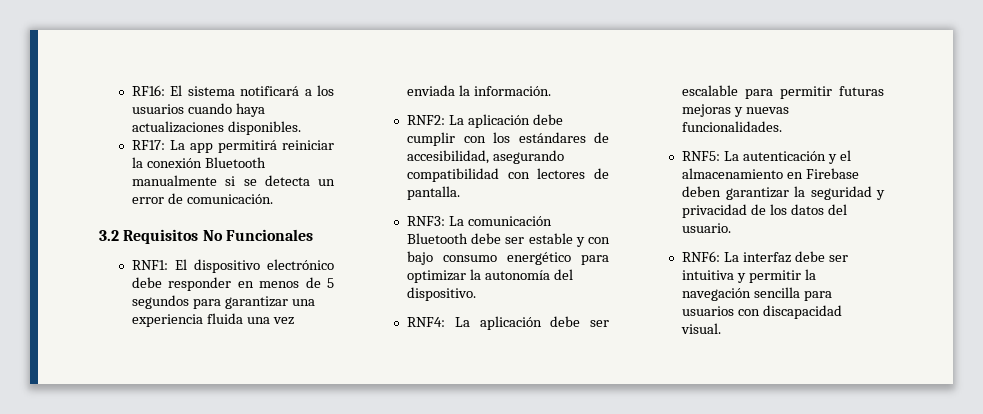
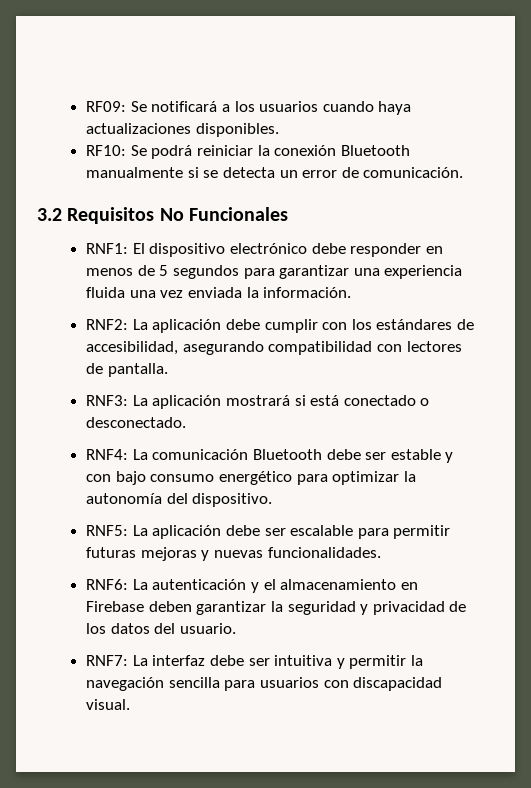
- RF16: El sistema notificará a los usuarios cuando haya actualizaciones disponibles.
+ RF09: Se notificará a los usuarios cuando haya actualizaciones disponibles.
- RF17: La app permitirá reiniciar la conexión Bluetooth manualmente si se detecta un error de comunicación.
+ RF10: Se podrá reiniciar la conexión Bluetooth manualmente si se detecta un error de comunicación.
- RNF3: La comunicación Bluetooth debe ser estable y con bajo consumo energético para optimizar la autonomía del dispositivo.
+ RNF3: La aplicación mostrará si está conectado o desconectado.
+ RNF4: La comunicación Bluetooth debe ser estable y con bajo consumo energético para optimizar la autonomía del dispositivo.
- RNF4: La aplicación debe ser escalable para permitir futuras mejoras y nuevas funcionalidades.
+ RNF5: La aplicación debe ser escalable para permitir futuras mejoras y nuevas funcionalidades.
- RNF5: La autenticación y el almacenamiento en Firebase deben garantizar la seguridad y privacidad de los datos del usuario.
+ RNF6: La autenticación y el almacenamiento en Firebase deben garantizar la seguridad y privacidad de los datos del usuario.
- RNF6: La interfaz debe ser intuitiva y permitir la navegación sencilla para usuarios con discapacidad visual.
+ RNF7: La interfaz debe ser intuitiva y permitir la navegación sencilla para usuarios con discapacidad visual.

